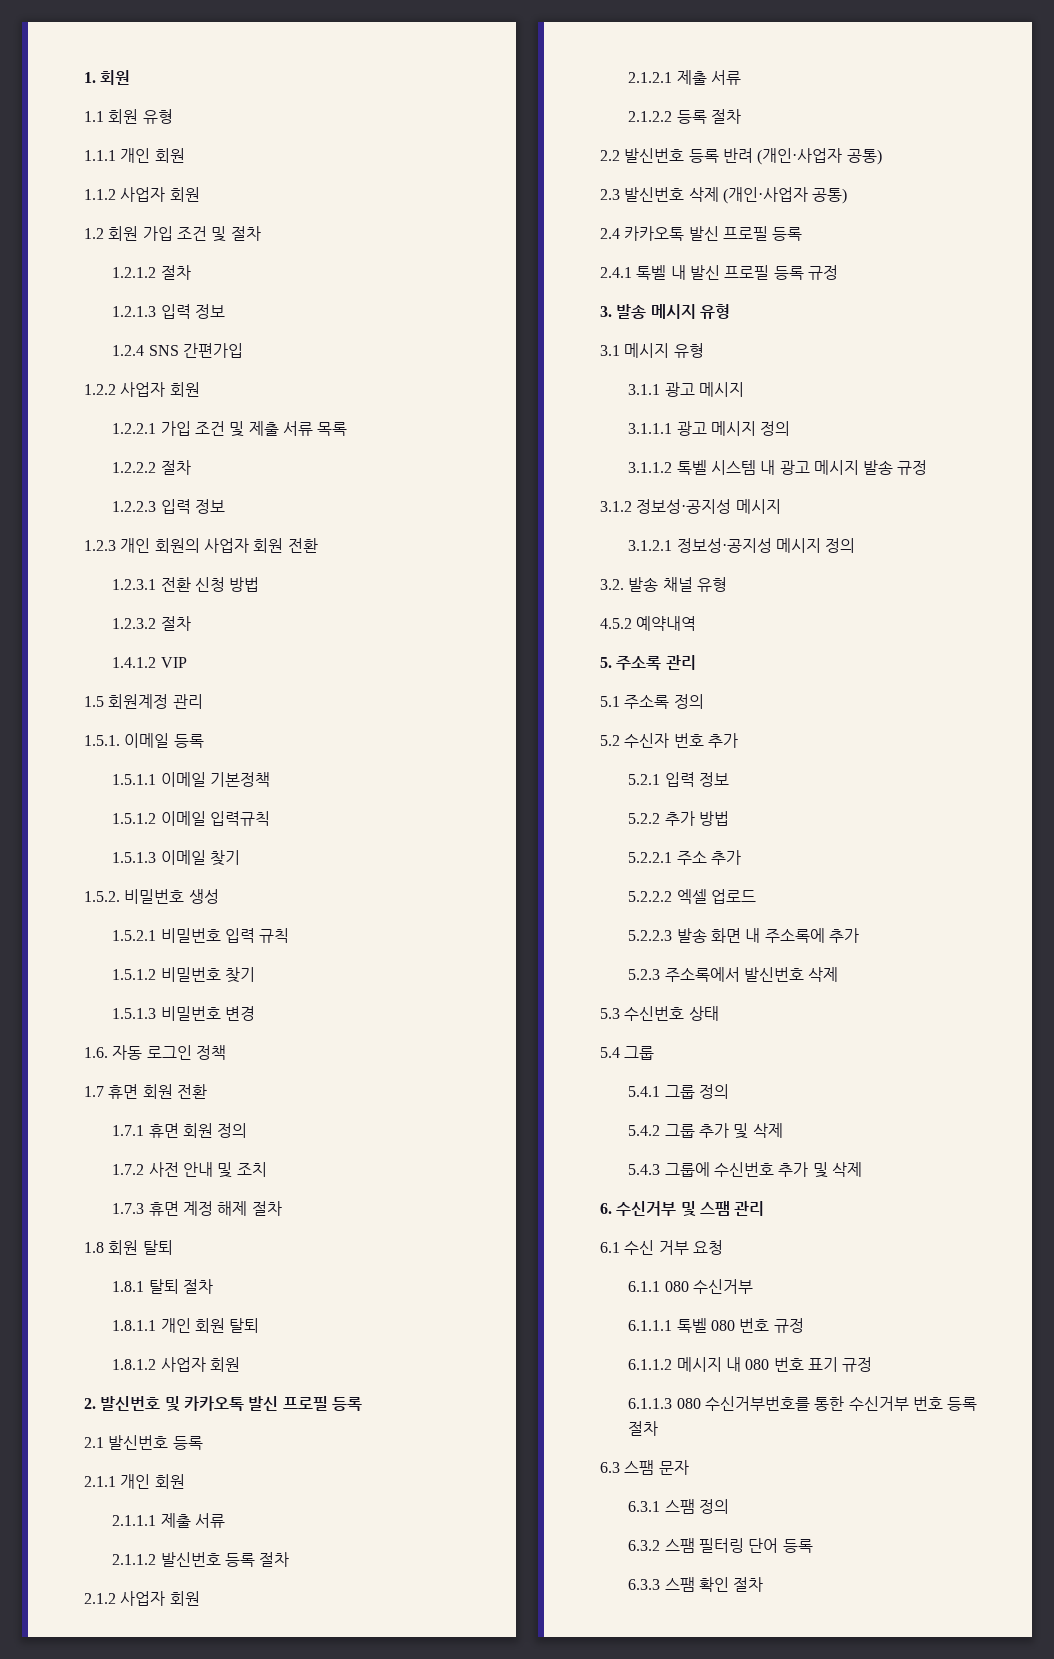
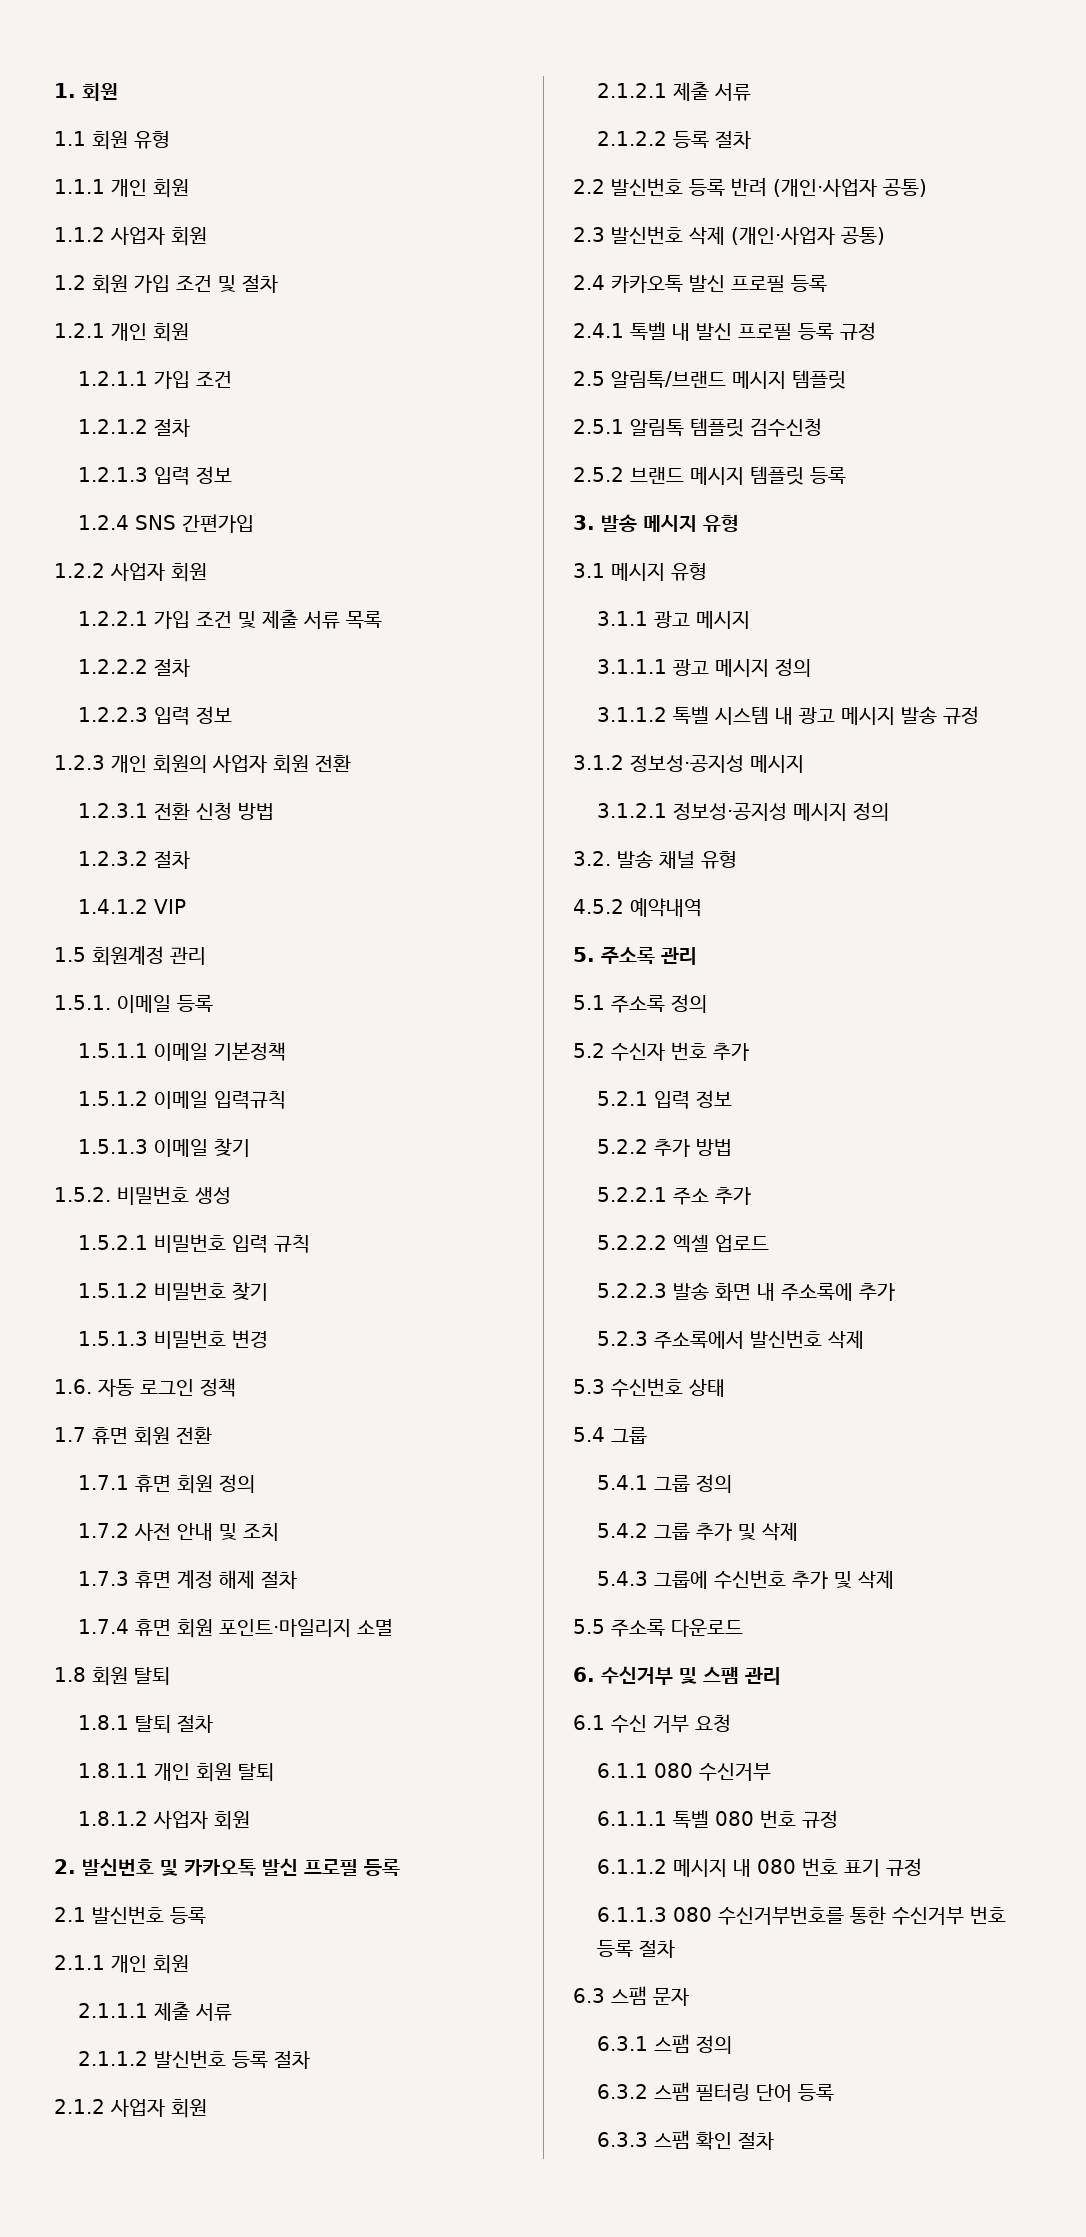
+ 1.2.1 개인 회원
+ 1.2.1.1 가입 조건
+ 1.7.4 휴면 회원 포인트·마일리지 소멸
+ 2.5 알림톡/브랜드 메시지 템플릿
+ 2.5.1 알림톡 템플릿 검수신청
+ 2.5.2 브랜드 메시지 템플릿 등록
+ 5.5 주소록 다운로드

